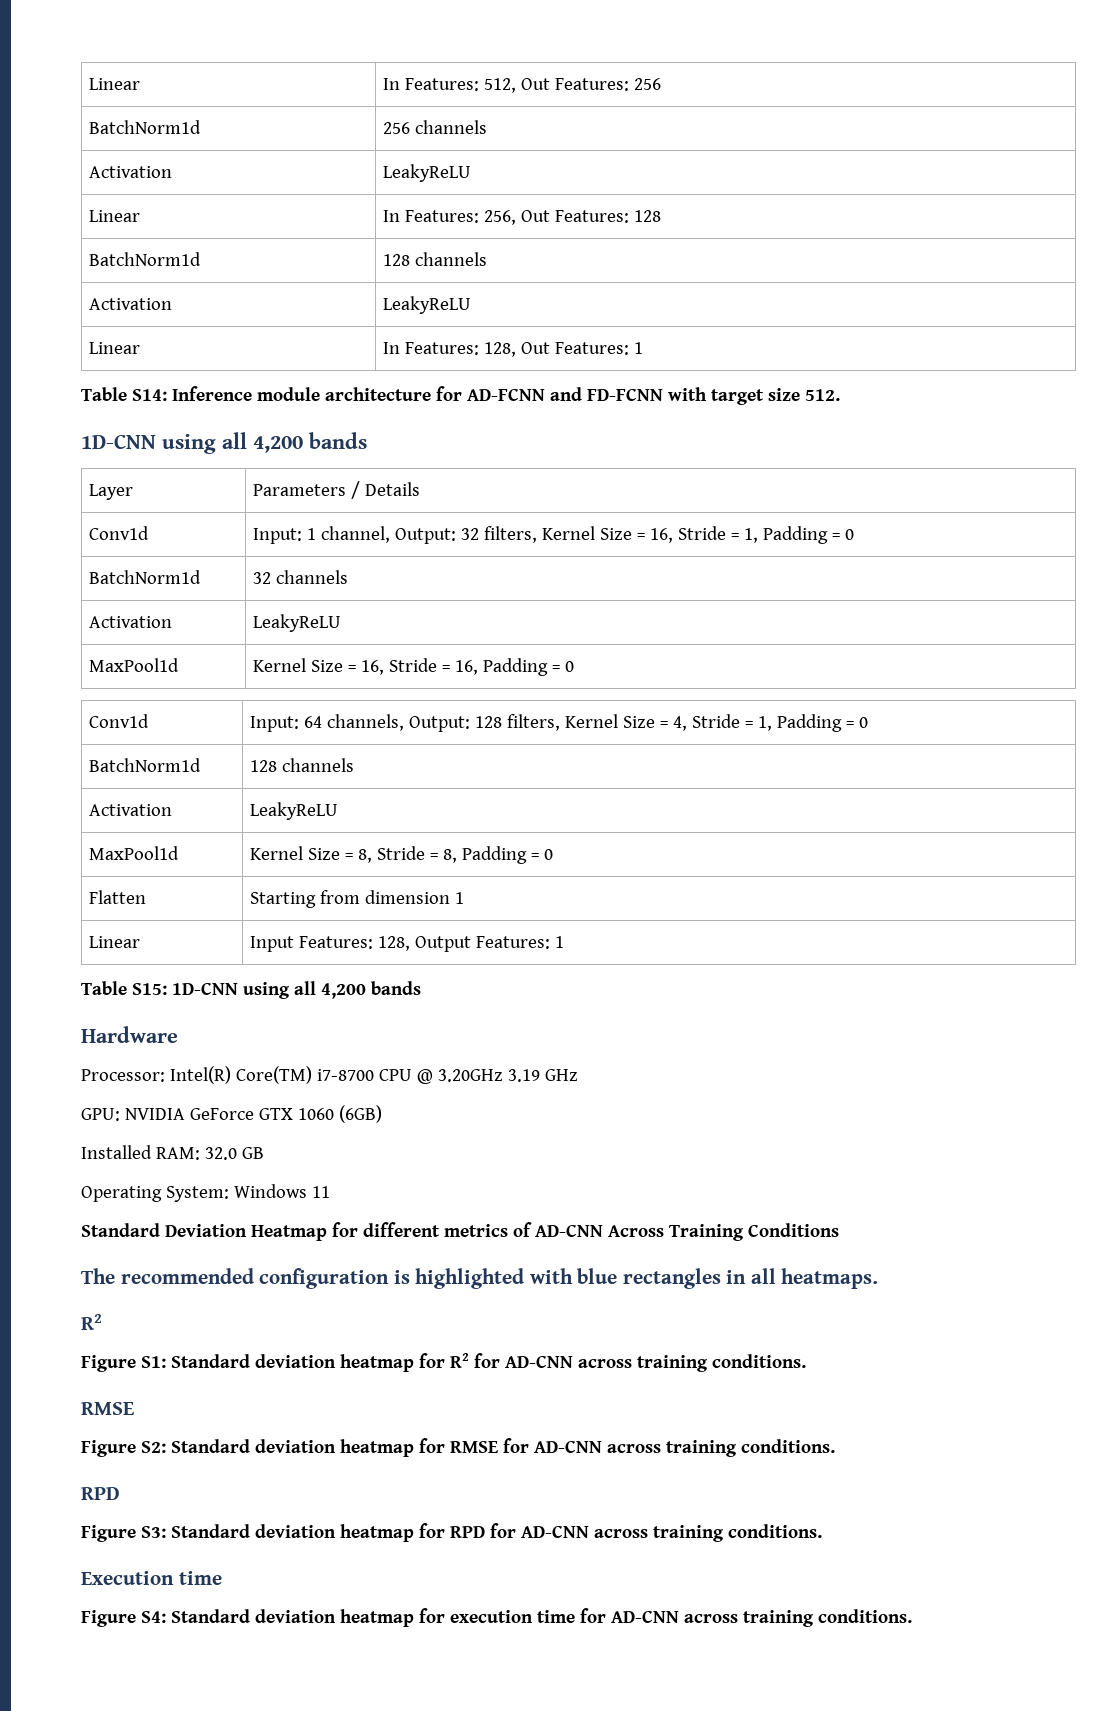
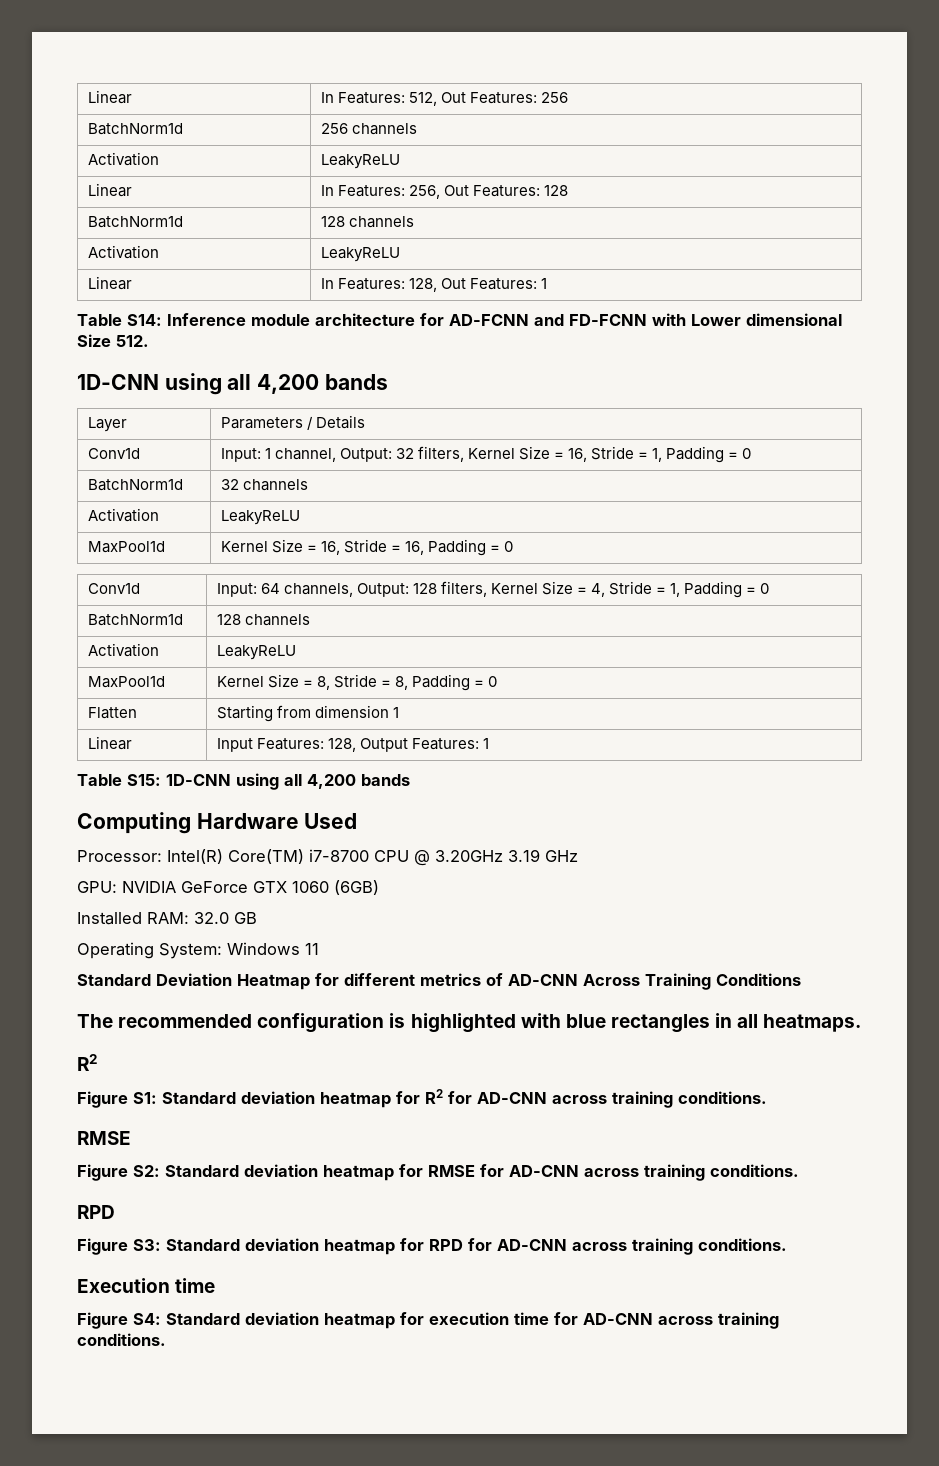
- Table S14: Inference module architecture for AD-FCNN and FD-FCNN with target size 512.
+ Table S14: Inference module architecture for AD-FCNN and FD-FCNN with Lower dimensional Size 512.
- Hardware
+ Computing Hardware Used

